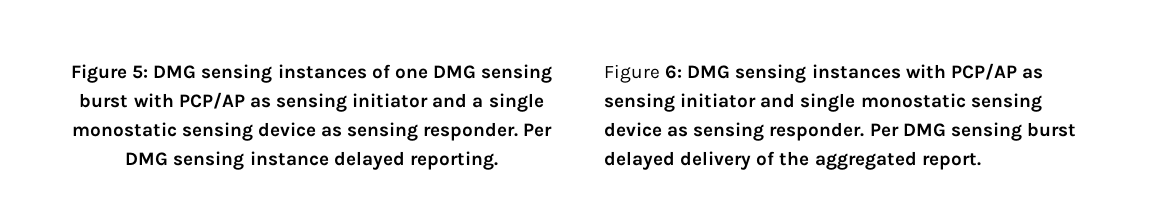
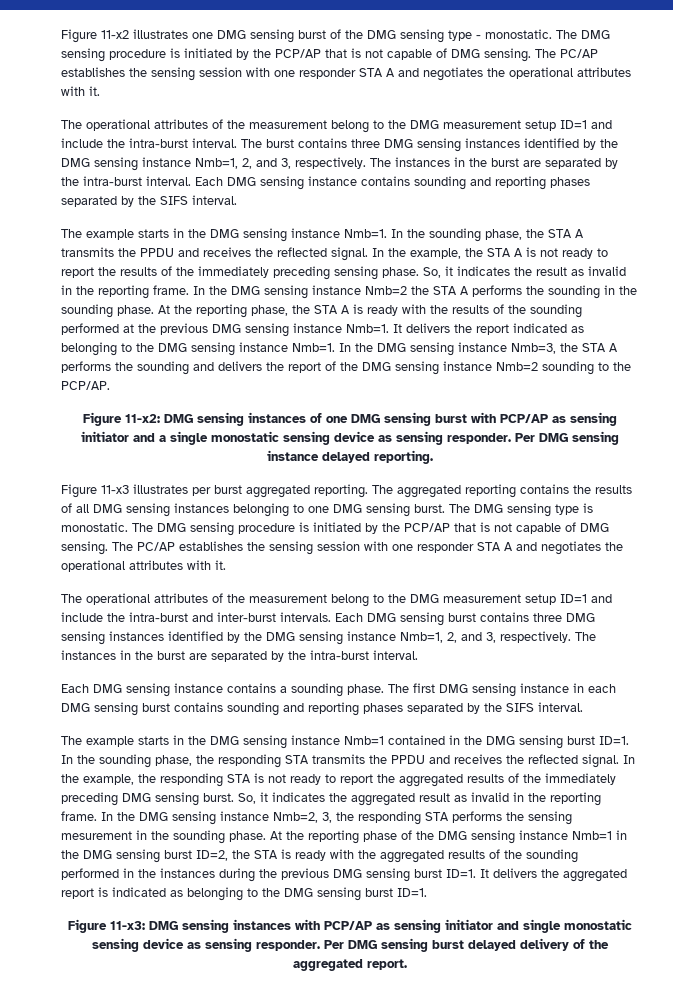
- Figure 5: DMG sensing instances of one DMG sensing burst with PCP/AP as sensing initiator and a single monostatic sensing device as sensing responder.
+ Figure 11-x2 illustrates one DMG sensing burst of the DMG sensing type - monostatic. The DMG sensing procedure is initiated by the PCP/AP that is not capable of DMG sensing. The PC/AP establishes the sensing session with one responder STA A and negotiates the operational attributes with it.
+ The operational attributes of the measurement belong to the DMG measurement setup ID=1 and include the intra-burst interval. The burst contains three DMG sensing instances identified by the DMG sensing instance Nmb=1, 2, and 3, respectively. The instances in the burst are separated by the intra-burst interval. Each DMG sensing instance contains sounding and reporting phases separated by the SIFS interval.
+ The example starts in the DMG sensing instance Nmb=1. In the sounding phase, the STA A transmits the PPDU and receives the reflected signal. In the example, the STA A is not ready to report the results of the immediately preceding sensing phase. So, it indicates the result as invalid in the reporting frame. In the DMG sensing instance Nmb=2 the STA A performs the sounding in the sounding phase. At the reporting phase, the STA A is ready with the results of the sounding performed at the previous DMG sensing instance Nmb=1. It delivers the report indicated as belonging to the DMG sensing instance Nmb=1. In the DMG sensing instance Nmb=3, the STA A performs the sounding and delivers the report of the DMG sensing instance Nmb=2 sounding to the PCP/AP.
+ Figure 11-x2: DMG sensing instances of one DMG sensing burst with PCP/AP as sensing initiator and a single monostatic sensing device as sensing responder.
- Figure 6: DMG sensing instances with PCP/AP as sensing initiator and single monostatic sensing device as sensing responder.
+ Figure 11-x3 illustrates per burst aggregated reporting. The aggregated reporting contains the results of all DMG sensing instances belonging to one DMG sensing burst. The DMG sensing type is monostatic. The DMG sensing procedure is initiated by the PCP/AP that is not capable of DMG sensing. The PC/AP establishes the sensing session with one responder STA A and negotiates the operational attributes with it.
+ The operational attributes of the measurement belong to the DMG measurement setup ID=1 and include the intra-burst and inter-burst intervals. Each DMG sensing burst contains three DMG sensing instances identified by the DMG sensing instance Nmb=1, 2, and 3, respectively. The instances in the burst are separated by the intra-burst interval.
+ Each DMG sensing instance contains a sounding phase. The first DMG sensing instance in each DMG sensing burst contains sounding and reporting phases separated by the SIFS interval.
+ The example starts in the DMG sensing instance Nmb=1 contained in the DMG sensing burst ID=1. In the sounding phase, the responding STA transmits the PPDU and receives the reflected signal. In the example, the responding STA is not ready to report the aggregated results of the immediately preceding DMG sensing burst. So, it indicates the aggregated result as invalid in the reporting frame. In the DMG sensing instance Nmb=2, 3, the responding STA performs the sensing mesurement in the sounding phase. At the reporting phase of the DMG sensing instance Nmb=1 in the DMG sensing burst ID=2, the STA is ready with the aggregated results of the sounding performed in the instances during the previous DMG sensing burst ID=1. It delivers the aggregated report is indicated as belonging to the DMG sensing burst ID=1.
+ Figure 11-x3: DMG sensing instances with PCP/AP as sensing initiator and single monostatic sensing device as sensing responder.

